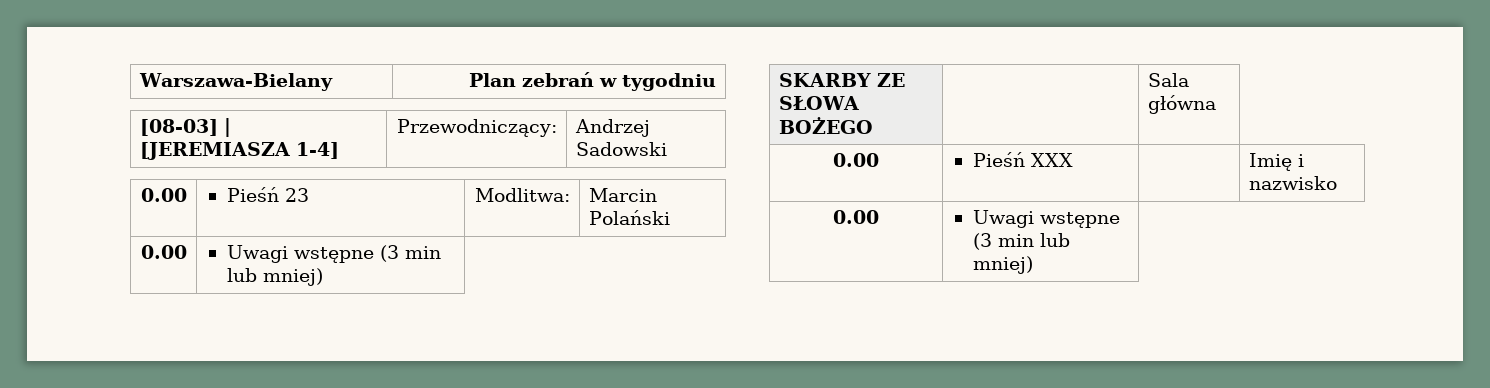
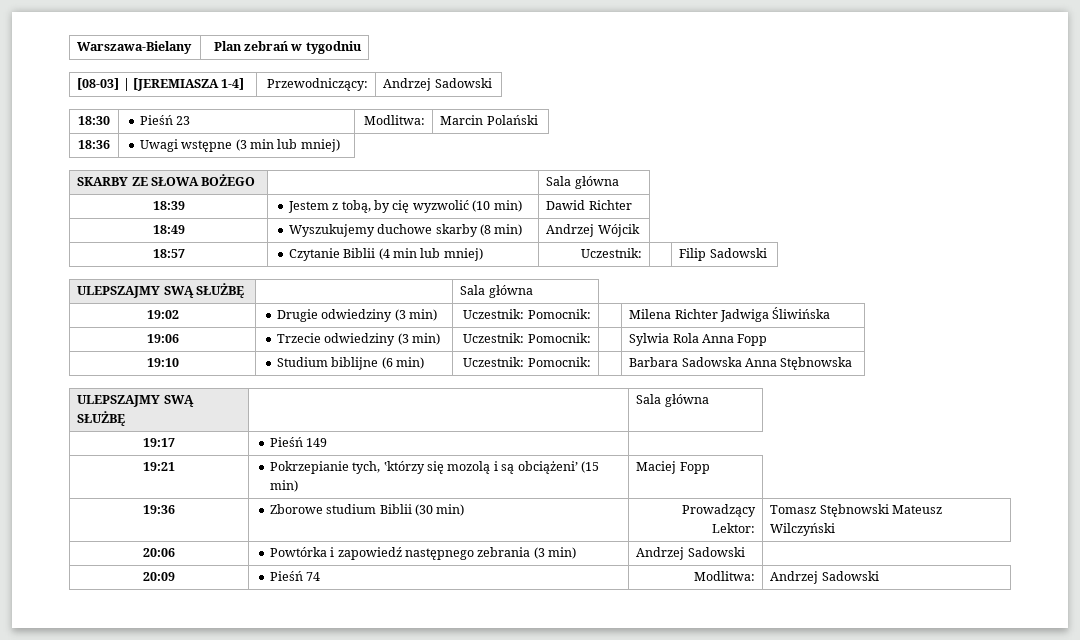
- 0.00 | Pieśń 23 | Modlitwa: | Marcin Polański
- 0.00 | Uwagi wstępne (3 min lub mniej)
+ 18:30 | Pieśń 23 | Modlitwa: | Marcin Polański
+ 18:36 | Uwagi wstępne (3 min lub mniej)
- 0.00 | Pieśń XXX | | Imię i nazwisko
- 0.00 | Uwagi wstępne (3 min lub mniej)
+ 18:39 | Jestem z tobą, by cię wyzwolić (10 min) | Dawid Richter
+ 18:49 | Wyszukujemy duchowe skarby (8 min) | Andrzej Wójcik
+ 18:57 | Czytanie Biblii (4 min lub mniej) | Uczestnik: | | Filip Sadowski
+ ULEPSZAJMY SWĄ SŁUŻBĘ | | Sala główna
+ 19:02 | Drugie odwiedziny (3 min) | Uczestnik: Pomocnik: | | Milena Richter Jadwiga Śliwińska
+ 19:06 | Trzecie odwiedziny (3 min) | Uczestnik: Pomocnik: | | Sylwia Rola Anna Fopp
+ 19:10 | Studium biblijne (6 min) | Uczestnik: Pomocnik: | | Barbara Sadowska Anna Stębnowska
+ ULEPSZAJMY SWĄ SŁUŻBĘ | | Sala główna
+ 19:17 | Pieśń 149
+ 19:21 | Pokrzepianie tych, ‛którzy się mozolą i są obciążeni’ (15 min) | Maciej Fopp
+ 19:36 | Zborowe studium Biblii (30 min) | Prowadzący Lektor: | Tomasz Stębnowski Mateusz Wilczyński
+ 20:06 | Powtórka i zapowiedź następnego zebrania (3 min) | Andrzej Sadowski
+ 20:09 | Pieśń 74 | Modlitwa: | Andrzej Sadowski

